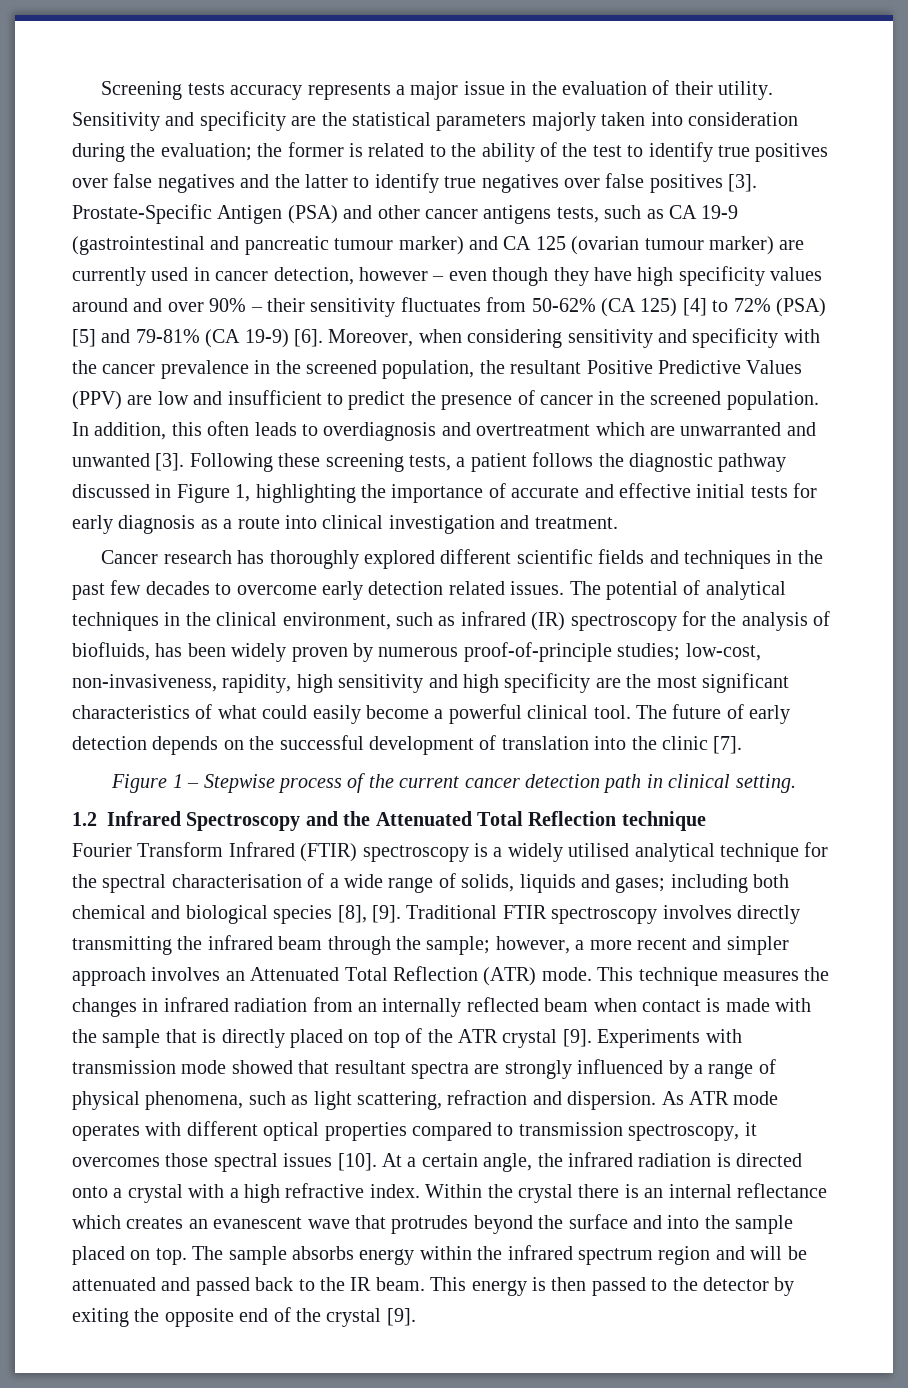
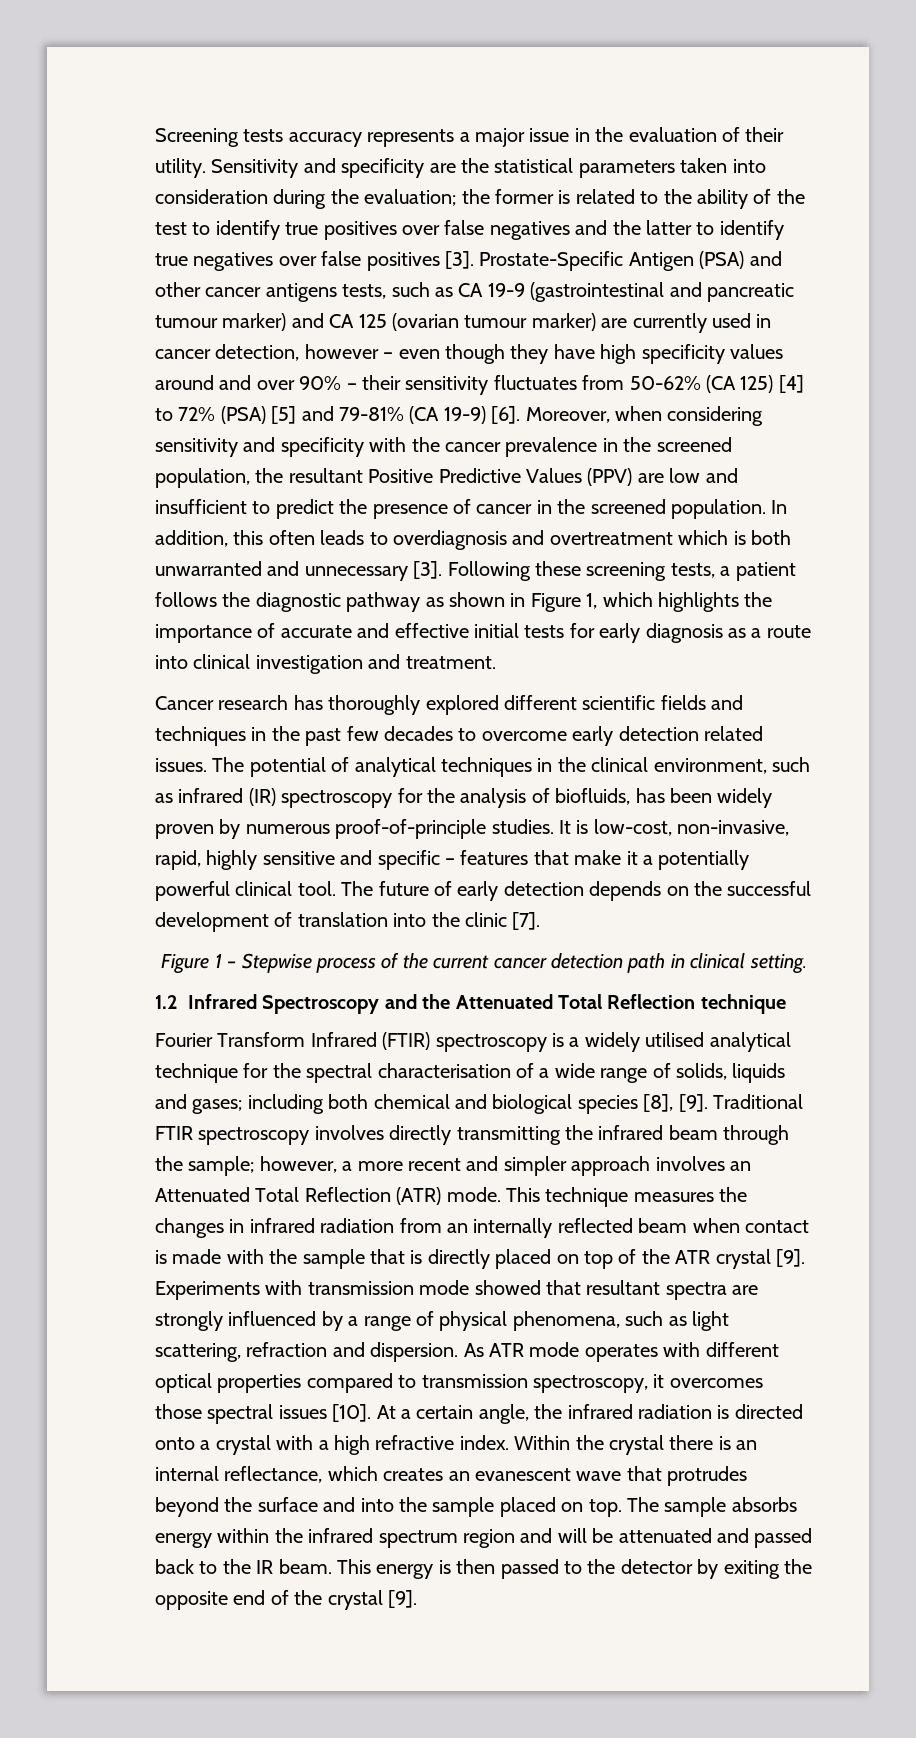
- Sensitivity and specificity are the statistical parameters majorly taken into consideration during the evaluation; the former is related to the ability of the test to identify true positives over false negatives and the latter to identify true negatives over false positives [3].
+ Sensitivity and specificity are the statistical parameters taken into consideration during the evaluation; the former is related to the ability of the test to identify true positives over false negatives and the latter to identify true negatives over false positives [3].
- In addition, this often leads to overdiagnosis and overtreatment which are unwarranted and unwanted [3].
+ In addition, this often leads to overdiagnosis and overtreatment which is both unwarranted and unnecessary [3].
- Following these screening tests, a patient follows the diagnostic pathway discussed in Figure 1, highlighting the importance of accurate and effective initial tests for early diagnosis as a route into clinical investigation and treatment.
+ Following these screening tests, a patient follows the diagnostic pathway as shown in Figure 1, which highlights the importance of accurate and effective initial tests for early diagnosis as a route into clinical investigation and treatment.
- The potential of analytical techniques in the clinical environment, such as infrared (IR) spectroscopy for the analysis of biofluids, has been widely proven by numerous proof-of-principle studies; low-cost, non-invasiveness, rapidity, high sensitivity and high specificity are the most significant characteristics of what could easily become a powerful clinical tool.
+ The potential of analytical techniques in the clinical environment, such as infrared (IR) spectroscopy for the analysis of biofluids, has been widely proven by numerous proof-of-principle studies. It is low-cost, non-invasive, rapid, highly sensitive and specific – features that make it a potentially powerful clinical tool.
- Within the crystal there is an internal reflectance which creates an evanescent wave that protrudes beyond the surface and into the sample placed on top.
+ Within the crystal there is an internal reflectance, which creates an evanescent wave that protrudes beyond the surface and into the sample placed on top.

